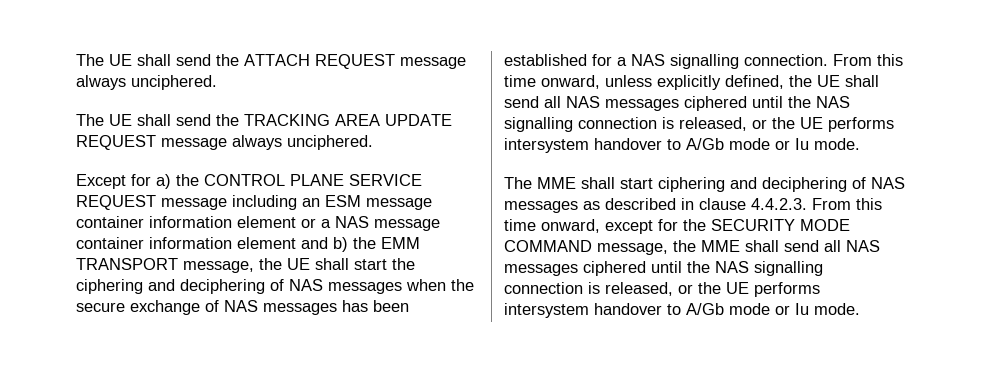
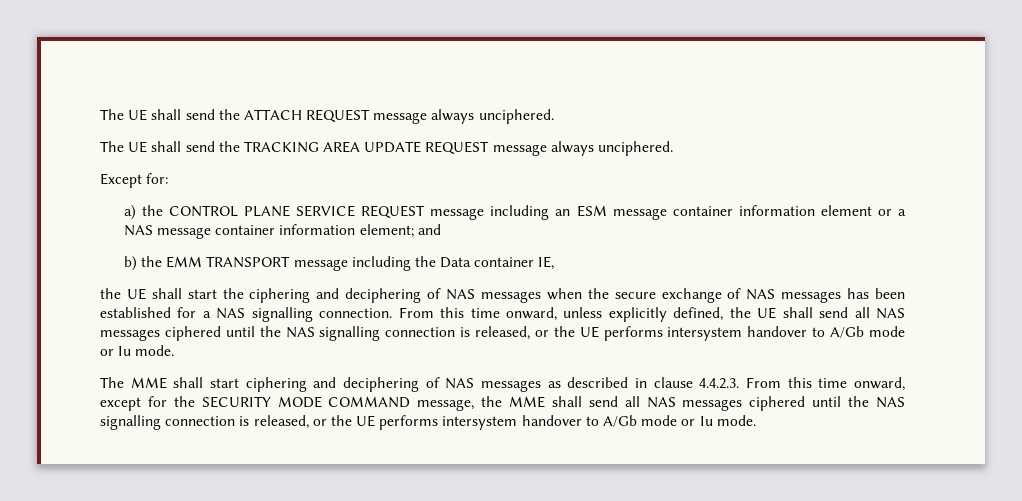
- Except for a) the CONTROL PLANE SERVICE REQUEST message including an ESM message container information element or a NAS message container information element and b) the EMM TRANSPORT message, the UE shall start the ciphering and deciphering of NAS messages when the secure exchange of NAS messages has been established for a NAS signalling connection.
+ Except for:
+ a) the CONTROL PLANE SERVICE REQUEST message including an ESM message container information element or a NAS message container information element; and
+ b) the EMM TRANSPORT message including the Data container IE,
+ the UE shall start the ciphering and deciphering of NAS messages when the secure exchange of NAS messages has been established for a NAS signalling connection.

